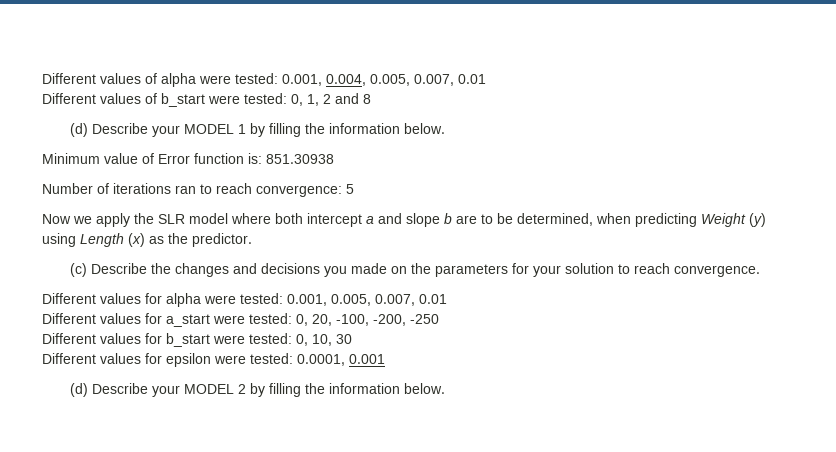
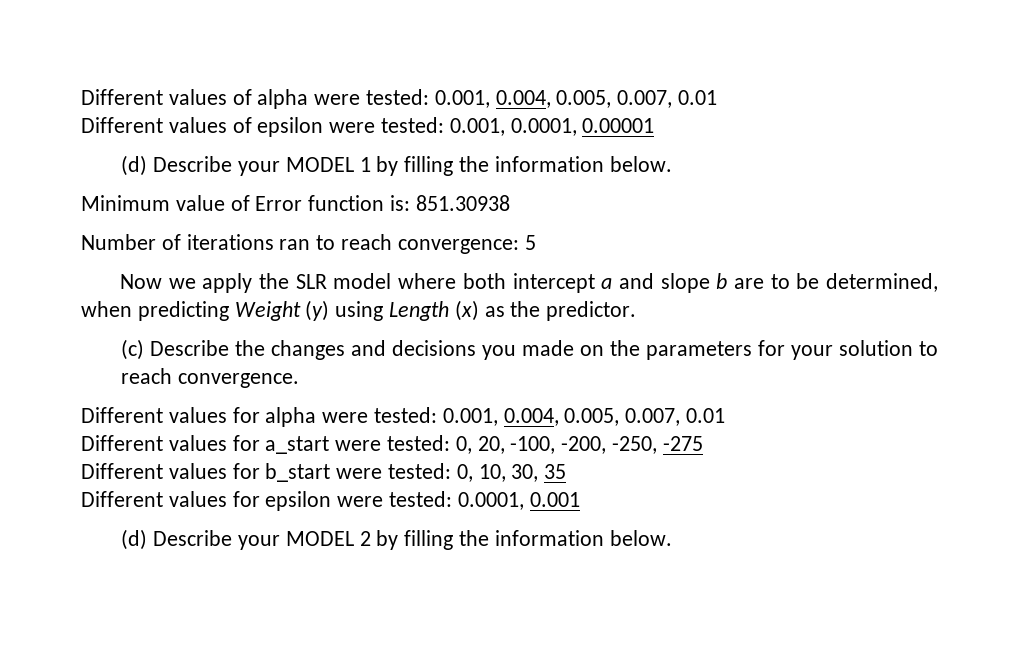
- Different values of b_start were tested: 0, 1, 2 and 8
+ Different values of epsilon were tested: 0.001, 0.0001, 0.00001
- Different values for alpha were tested: 0.001, 0.005, 0.007, 0.01
+ Different values for alpha were tested: 0.001, 0.004, 0.005, 0.007, 0.01
- Different values for a_start were tested: 0, 20, -100, -200, -250
+ Different values for a_start were tested: 0, 20, -100, -200, -250, -275
- Different values for b_start were tested: 0, 10, 30
+ Different values for b_start were tested: 0, 10, 30, 35

